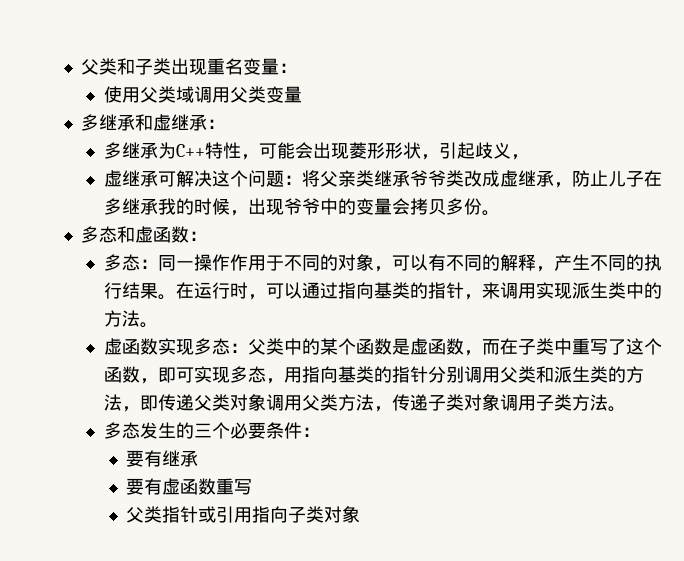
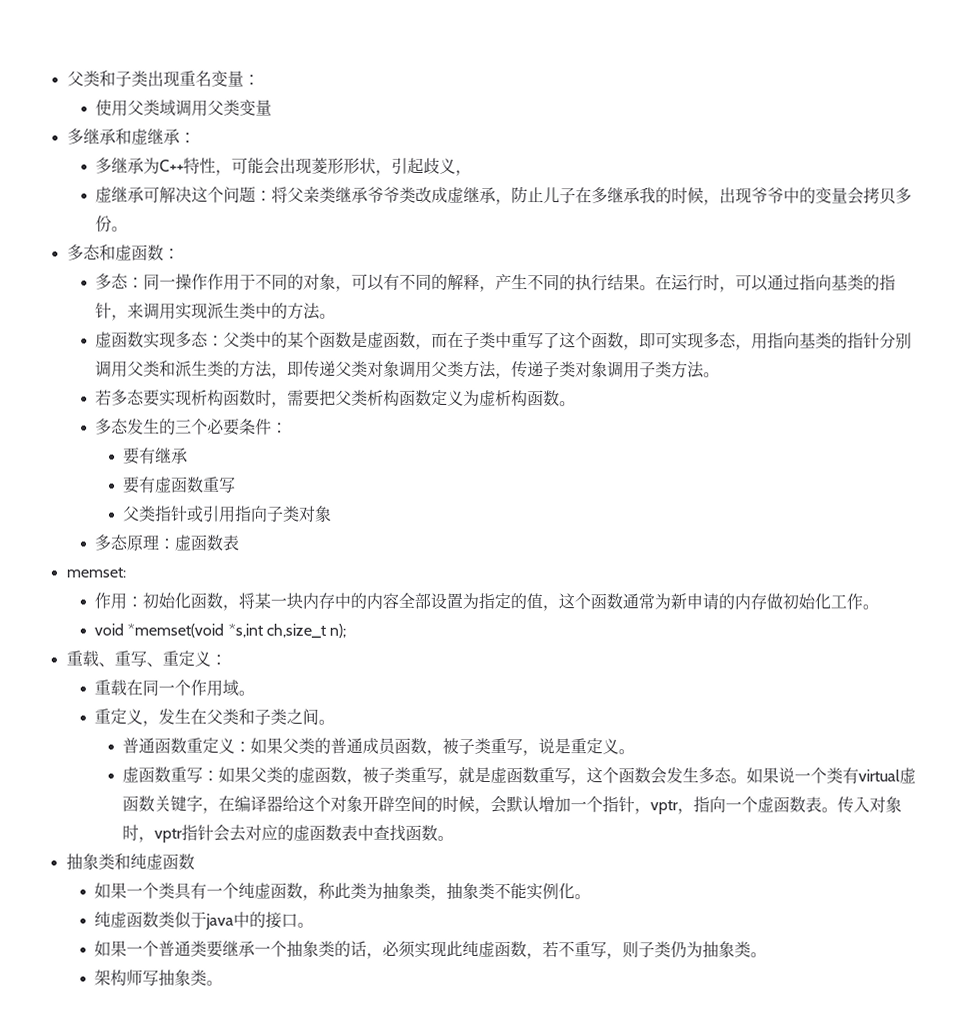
+ 若多态要实现析构函数时，需要把父类析构函数定义为虚析构函数。
+ 多态原理：虚函数表
+ memset:
+ 作用：初始化函数，将某一块内存中的内容全部设置为指定的值，这个函数通常为新申请的内存做初始化工作。
+ void *memset(void *s,int ch,size_t n);
+ 重载、重写、重定义：
+ 重载在同一个作用域。
+ 重定义，发生在父类和子类之间。
+ 普通函数重定义：如果父类的普通成员函数，被子类重写，说是重定义。
+ 虚函数重写：如果父类的虚函数，被子类重写，就是虚函数重写，这个函数会发生多态。如果说一个类有virtual虚函数关键字，在编译器给这个对象开辟空间的时候，会默认增加一个指针，vptr，指向一个虚函数表。传入对象时，vptr指针会去对应的虚函数表中查找函数。
+ 抽象类和纯虚函数
+ 如果一个类具有一个纯虚函数，称此类为抽象类，抽象类不能实例化。
+ 纯虚函数类似于java中的接口。
+ 如果一个普通类要继承一个抽象类的话，必须实现此纯虚函数，若不重写，则子类仍为抽象类。
+ 架构师写抽象类。

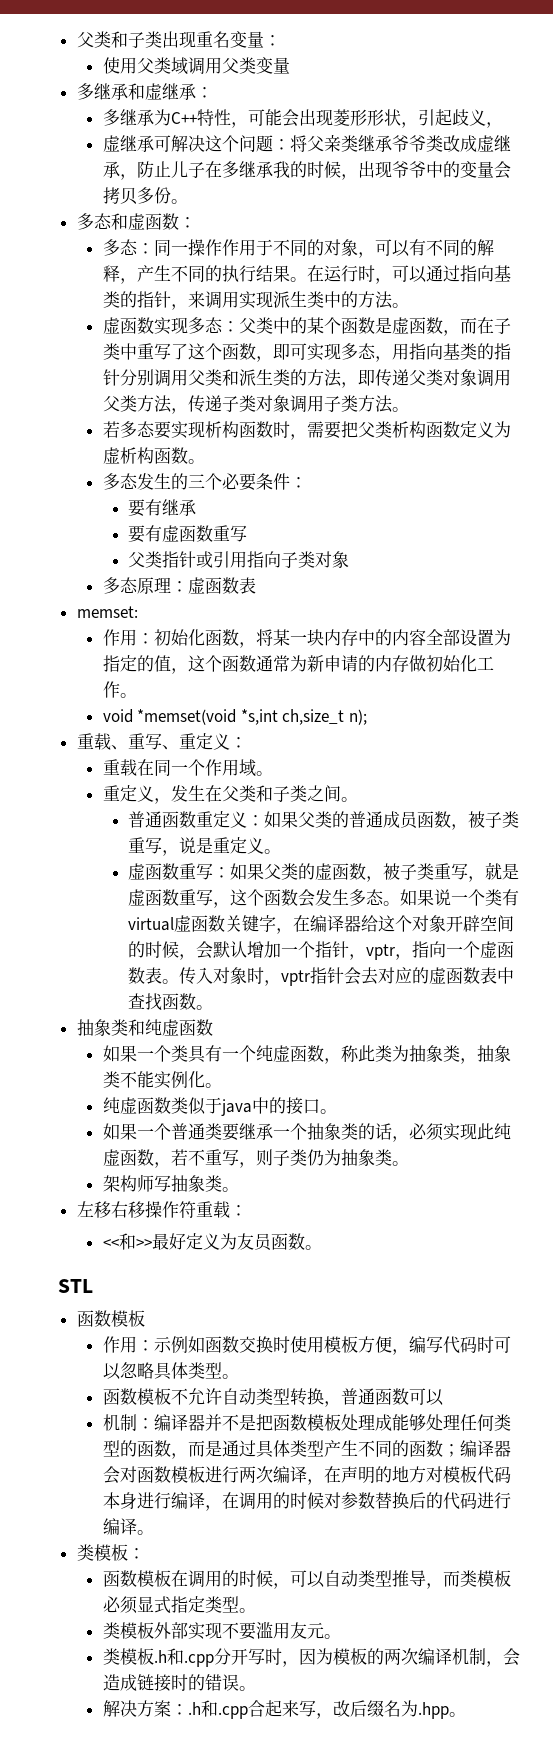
+ 左移右移操作符重载：
+ <<和>>最好定义为友员函数。
+ STL
+ 函数模板
+ 作用：示例如函数交换时使用模板方便，编写代码时可以忽略具体类型。
+ 函数模板不允许自动类型转换，普通函数可以
+ 机制：编译器并不是把函数模板处理成能够处理任何类型的函数，而是通过具体类型产生不同的函数；编译器会对函数模板进行两次编译，在声明的地方对模板代码本身进行编译，在调用的时候对参数替换后的代码进行编译。
+ 类模板：
+ 函数模板在调用的时候，可以自动类型推导，而类模板必须显式指定类型。
+ 类模板外部实现不要滥用友元。
+ 类模板.h和.cpp分开写时，因为模板的两次编译机制，会造成链接时的错误。
+ 解决方案：.h和.cpp合起来写，改后缀名为.hpp。

